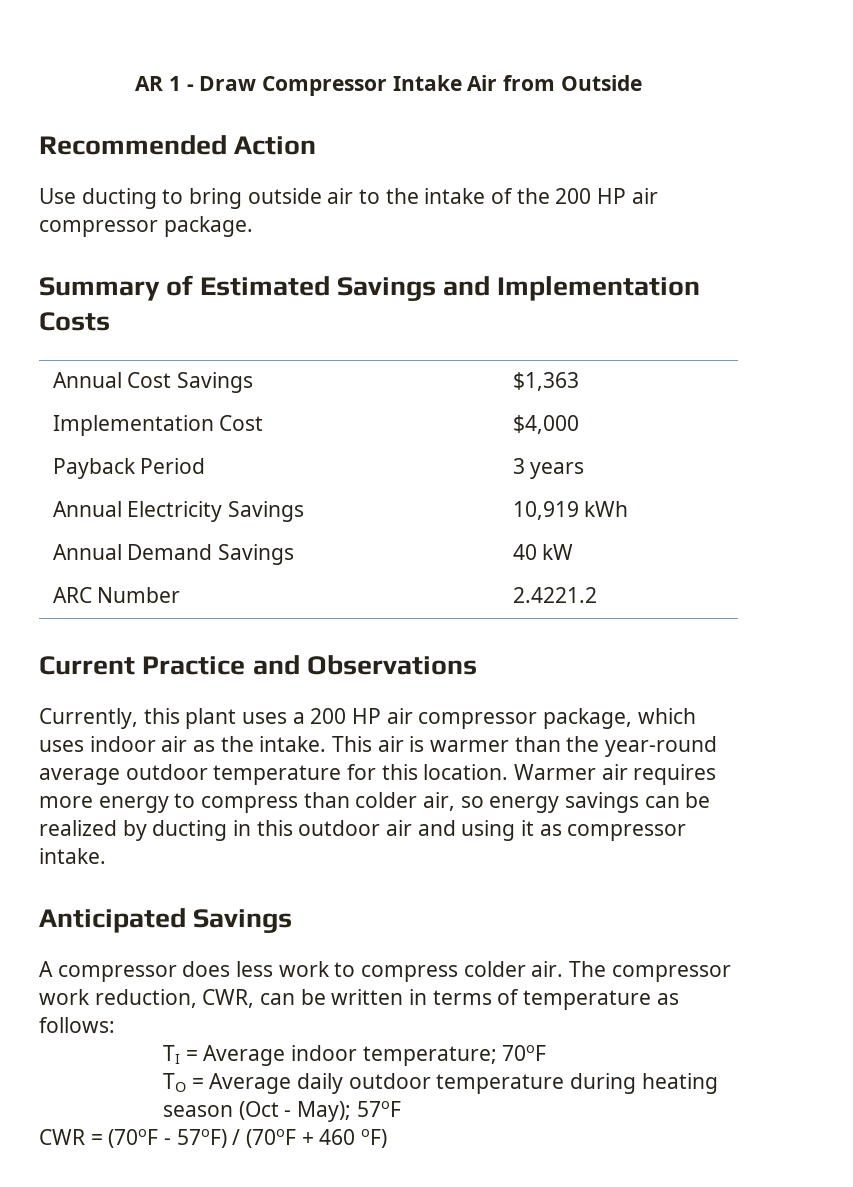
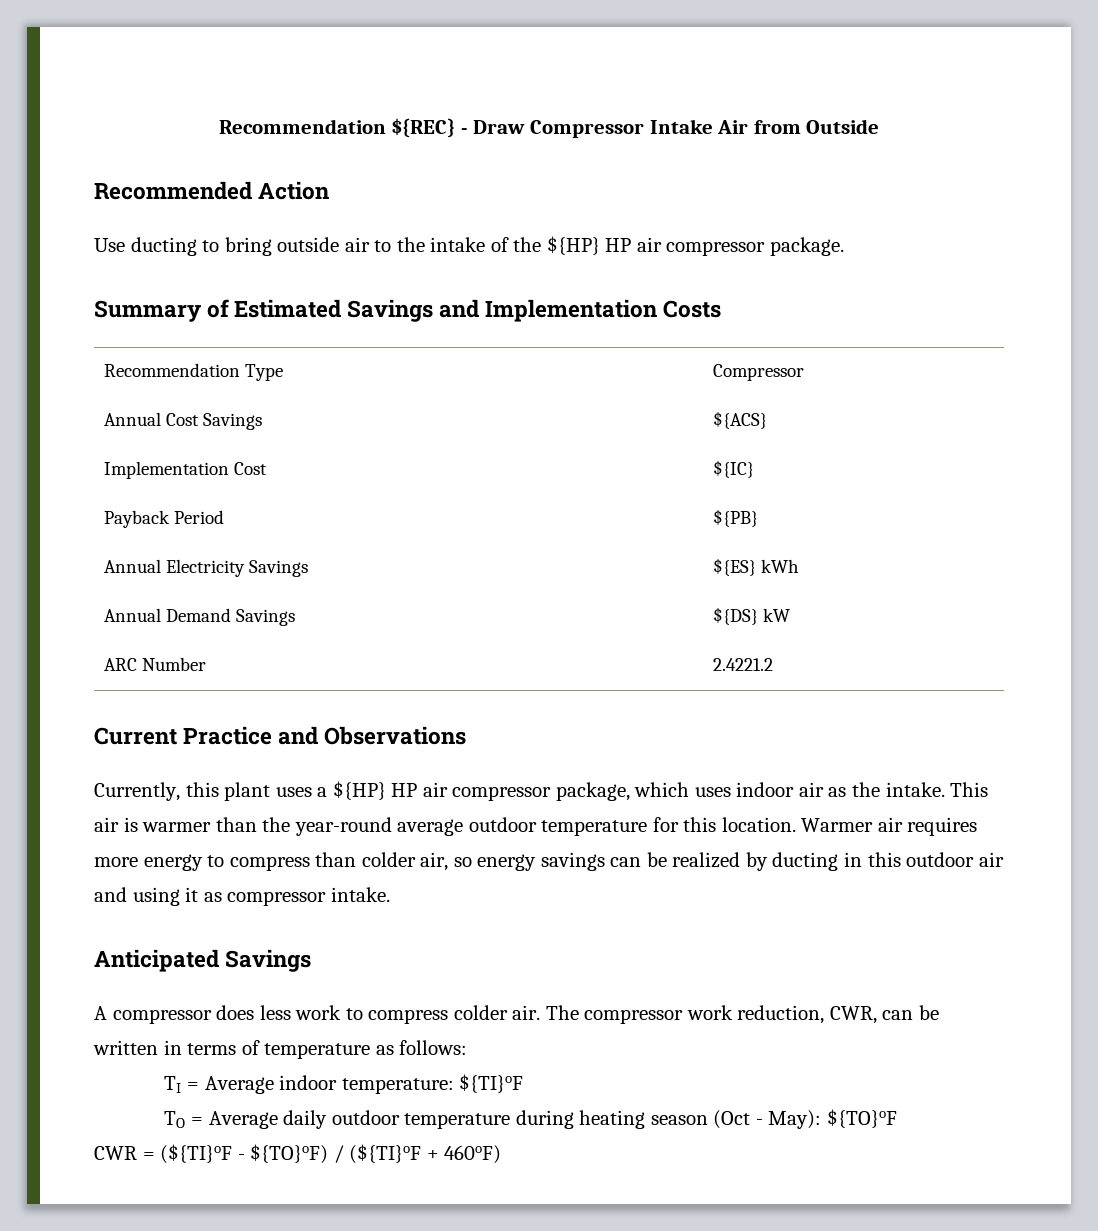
- AR 1 - Draw Compressor Intake Air from Outside
+ Recommendation ${REC} - Draw Compressor Intake Air from Outside
- Use ducting to bring outside air to the intake of the 200 HP air compressor package.
+ Use ducting to bring outside air to the intake of the ${HP} HP air compressor package.
+ Recommendation Type | Compressor
- Annual Cost Savings | $1,363
+ Annual Cost Savings | ${ACS}
- Implementation Cost | $4,000
+ Implementation Cost | ${IC}
- Payback Period | 3 years
+ Payback Period | ${PB}
- Annual Electricity Savings | 10,919 kWh
+ Annual Electricity Savings | ${ES} kWh
- Annual Demand Savings | 40 kW
+ Annual Demand Savings | ${DS} kW
- Currently, this plant uses a 200 HP air compressor package, which uses indoor air as the intake.
+ Currently, this plant uses a ${HP} HP air compressor package, which uses indoor air as the intake.
- TI = Average indoor temperature; 70oF
+ TI = Average indoor temperature: ${TI}oF
- TO = Average daily outdoor temperature during heating season (Oct - May); 57oF
+ TO = Average daily outdoor temperature during heating season (Oct - May): ${TO}oF
- CWR = (70oF - 57oF) / (70oF + 460 oF)
+ CWR = (${TI}oF - ${TO}oF) / (${TI}oF + 460oF)

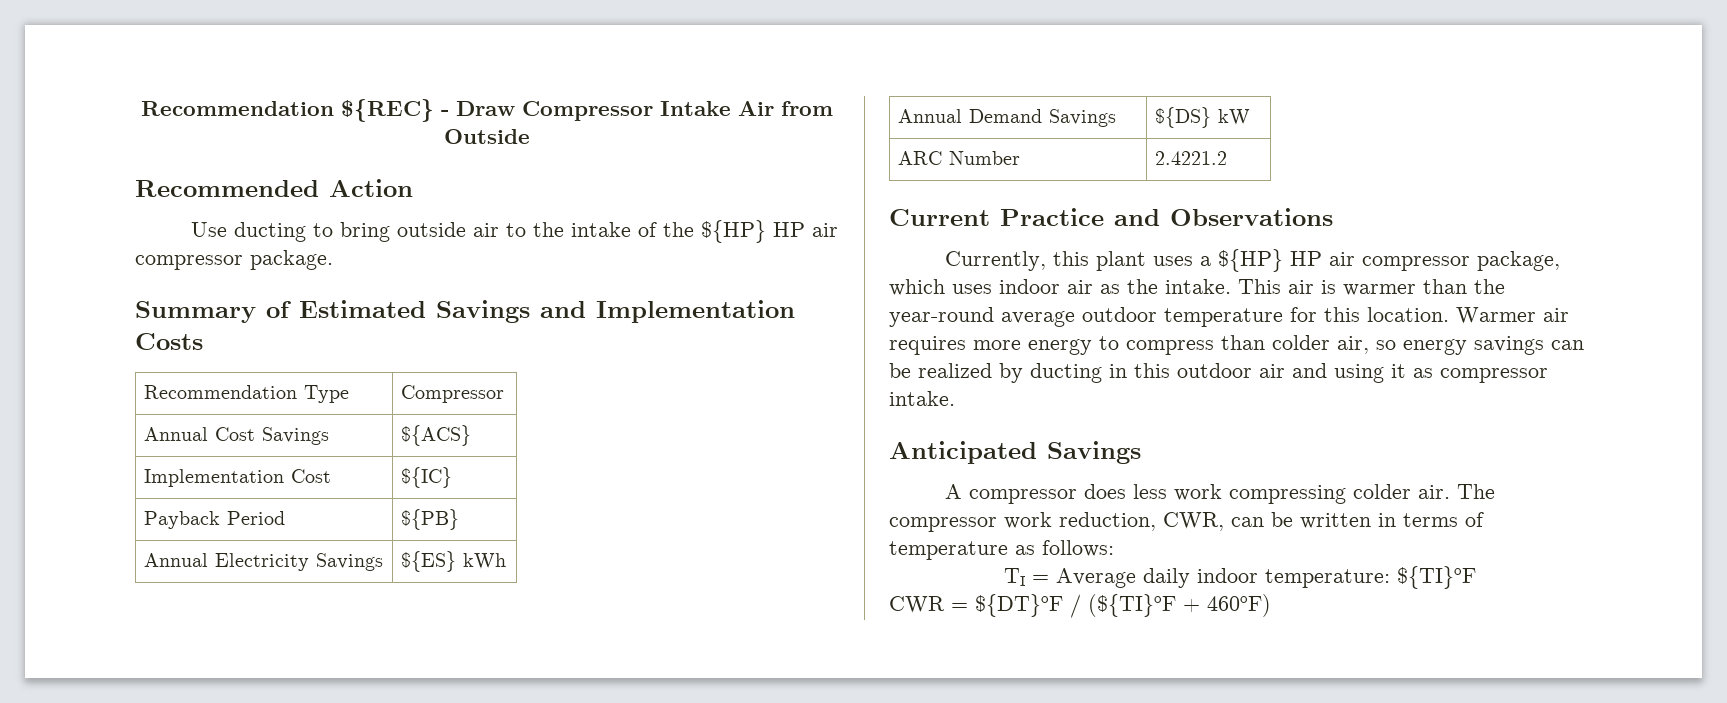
- A compressor does less work to compress colder air.
+ A compressor does less work compressing colder air.
- TI = Average indoor temperature: ${TI}oF
+ TI = Average daily indoor temperature: ${TI}oF
- TO = Average daily outdoor temperature during heating season (Oct - May): ${TO}oF
- CWR = (${TI}oF - ${TO}oF) / (${TI}oF + 460oF)
+ CWR = ${DT}oF / (${TI}oF + 460oF)

